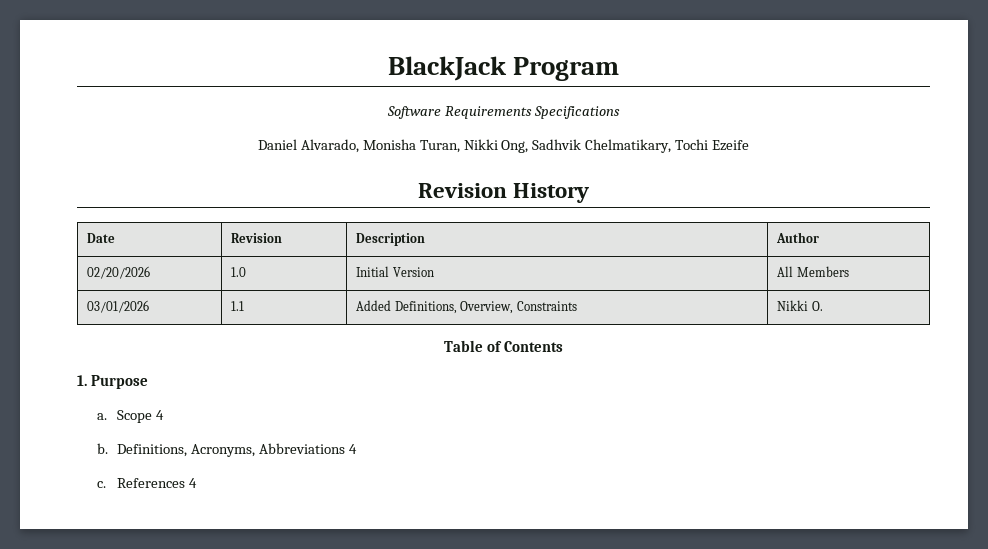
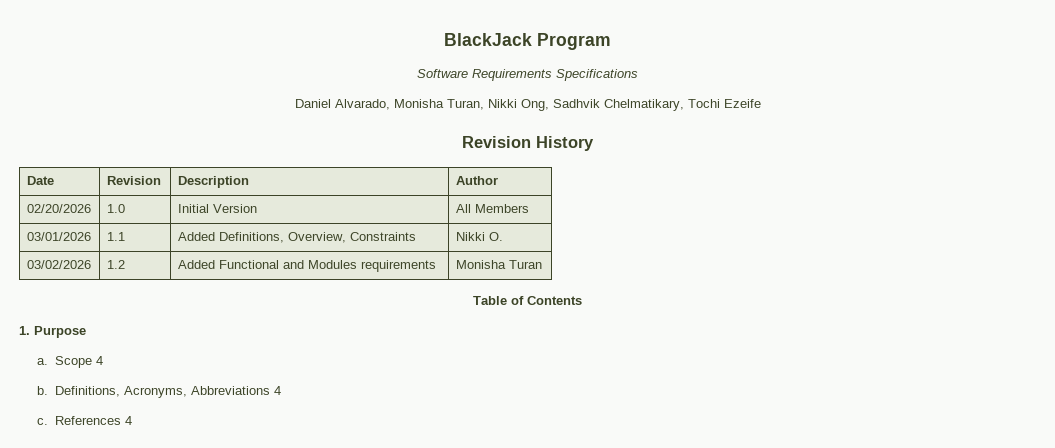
+ 03/02/2026 | 1.2 | Added Functional and Modules requirements | Monisha Turan

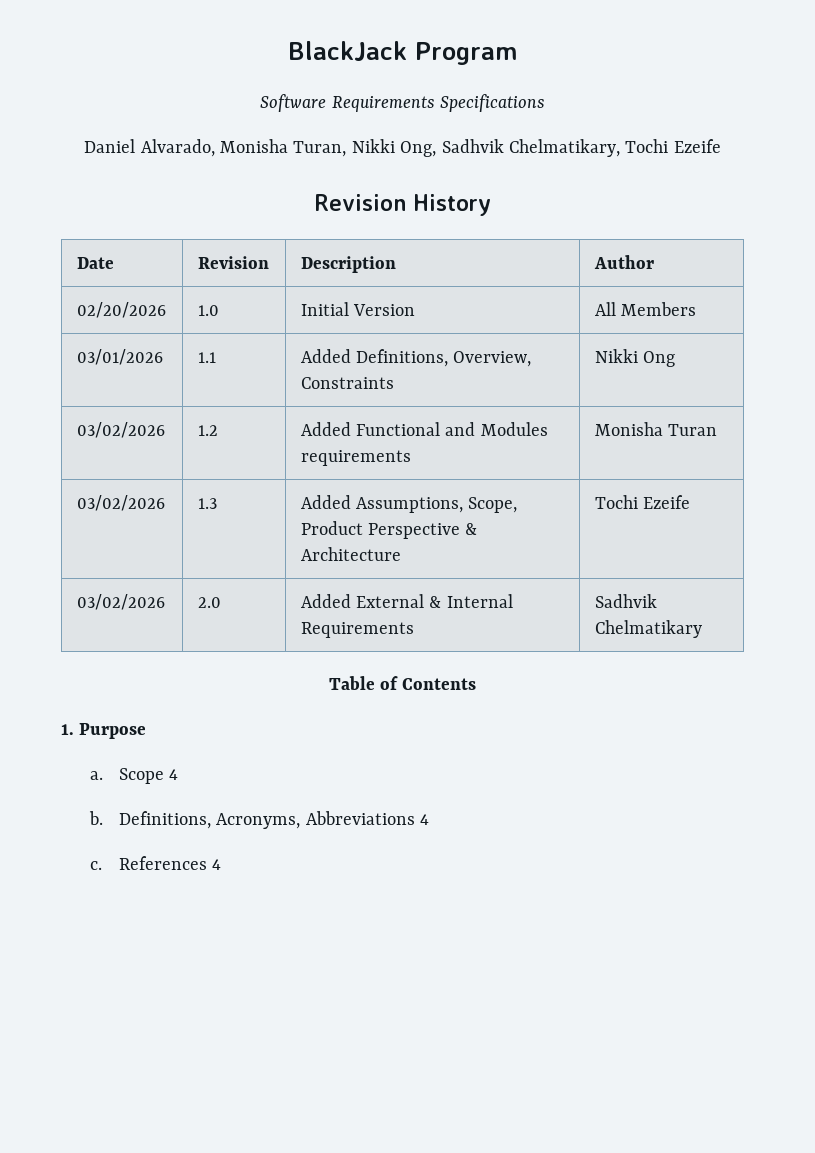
- 03/01/2026 | 1.1 | Added Definitions, Overview, Constraints | Nikki O.
+ 03/01/2026 | 1.1 | Added Definitions, Overview, Constraints | Nikki Ong
+ 03/02/2026 | 1.3 | Added Assumptions, Scope, Product Perspective & Architecture | Tochi Ezeife
+ 03/02/2026 | 2.0 | Added External & Internal Requirements | Sadhvik Chelmatikary

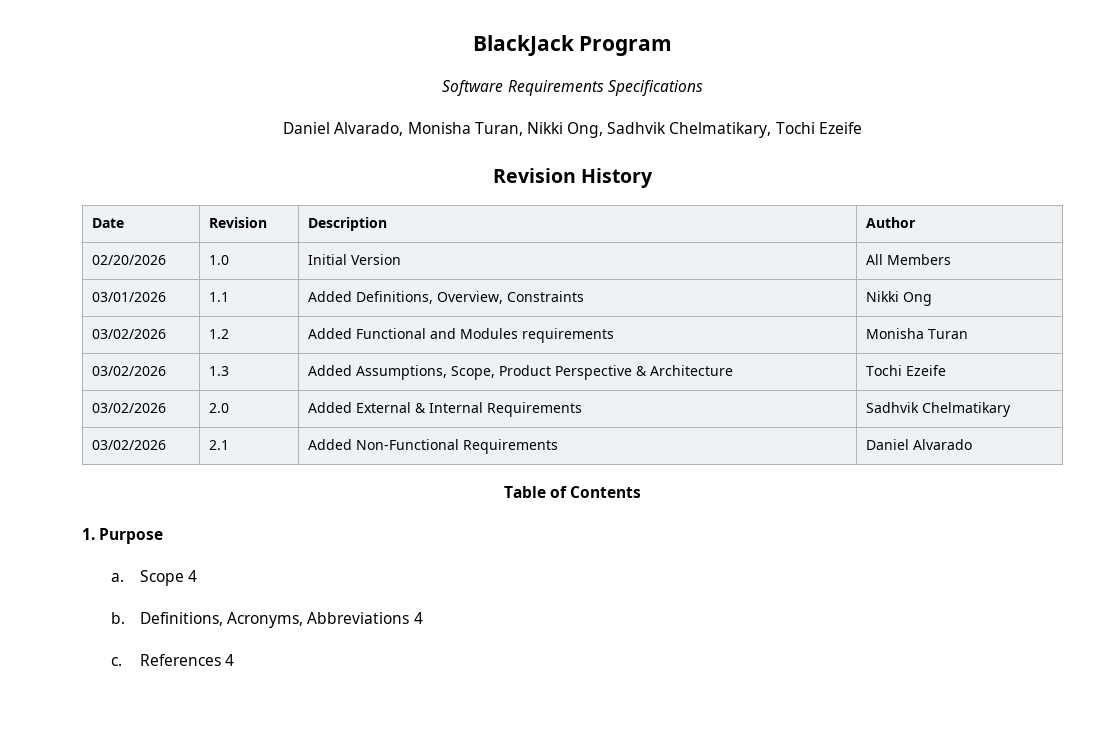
+ 03/02/2026 | 2.1 | Added Non-Functional Requirements | Daniel Alvarado

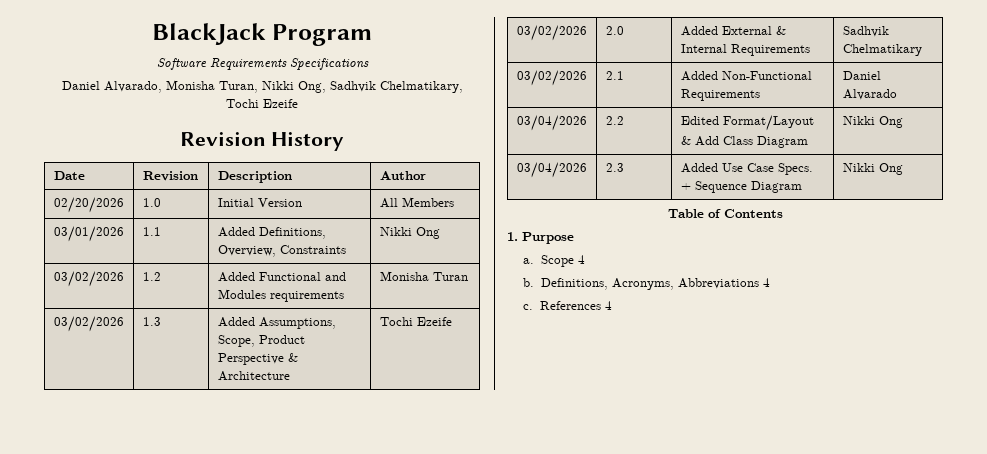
+ 03/04/2026 | 2.2 | Edited Format/Layout & Add Class Diagram | Nikki Ong
+ 03/04/2026 | 2.3 | Added Use Case Specs. + Sequence Diagram | Nikki Ong

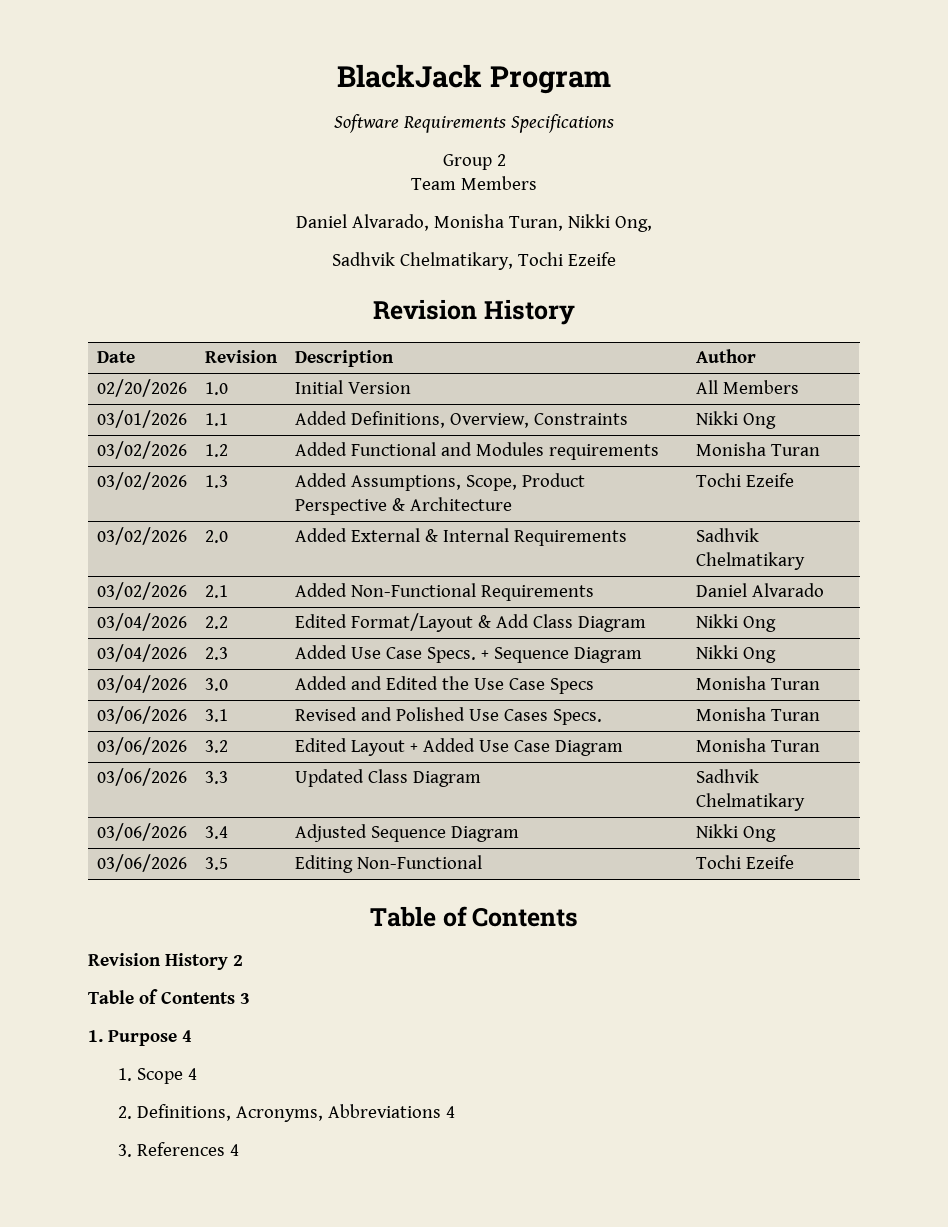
+ Group 2
+ Team Members
- Daniel Alvarado, Monisha Turan, Nikki Ong, Sadhvik Chelmatikary, Tochi Ezeife
+ Daniel Alvarado, Monisha Turan, Nikki Ong,
+ Sadhvik Chelmatikary, Tochi Ezeife
+ 03/04/2026 | 3.0 | Added and Edited the Use Case Specs | Monisha Turan
+ 03/06/2026 | 3.1 | Revised and Polished Use Cases Specs. | Monisha Turan
+ 03/06/2026 | 3.2 | Edited Layout + Added Use Case Diagram | Monisha Turan
+ 03/06/2026 | 3.3 | Updated Class Diagram | Sadhvik Chelmatikary
+ 03/06/2026 | 3.4 | Adjusted Sequence Diagram | Nikki Ong
+ 03/06/2026 | 3.5 | Editing Non-Functional | Tochi Ezeife
  Table of Contents
+ Revision History 2
+ Table of Contents 3
- 1. Purpose
- a. Scope 4
+ 1. Purpose 4
+ 1. Scope 4
- b. Definitions, Acronyms, Abbreviations 4
+ 2. Definitions, Acronyms, Abbreviations 4
- c. References 4
+ 3. References 4

